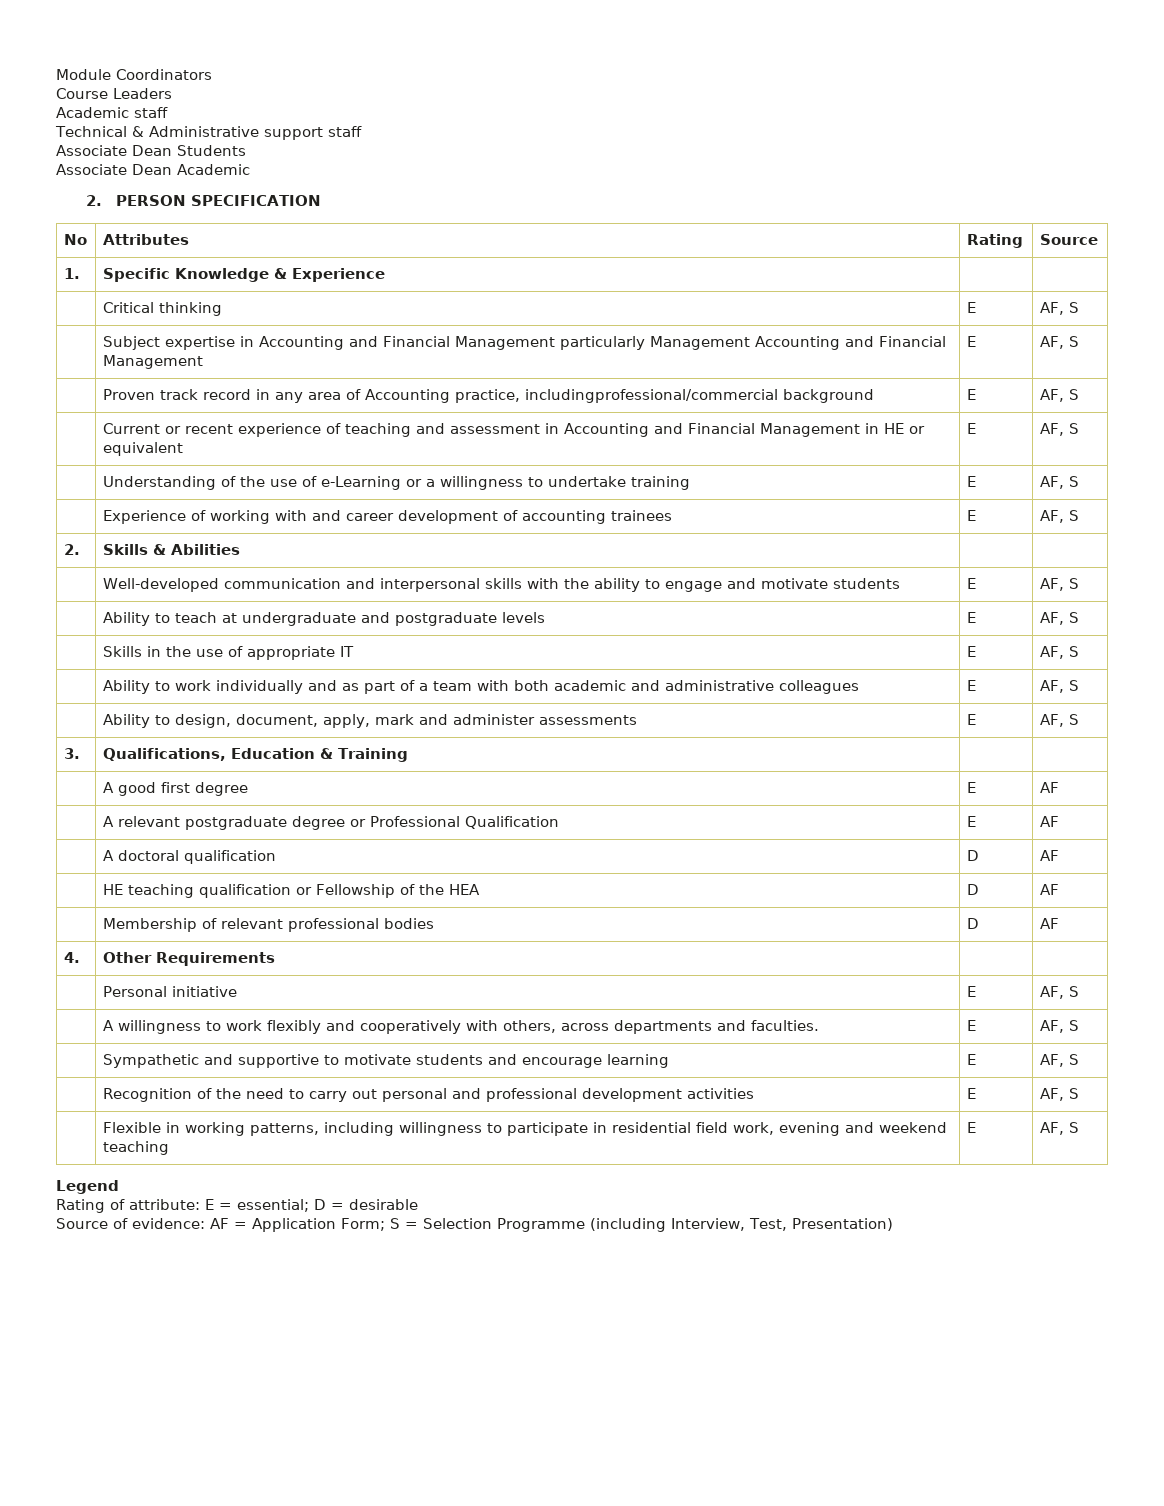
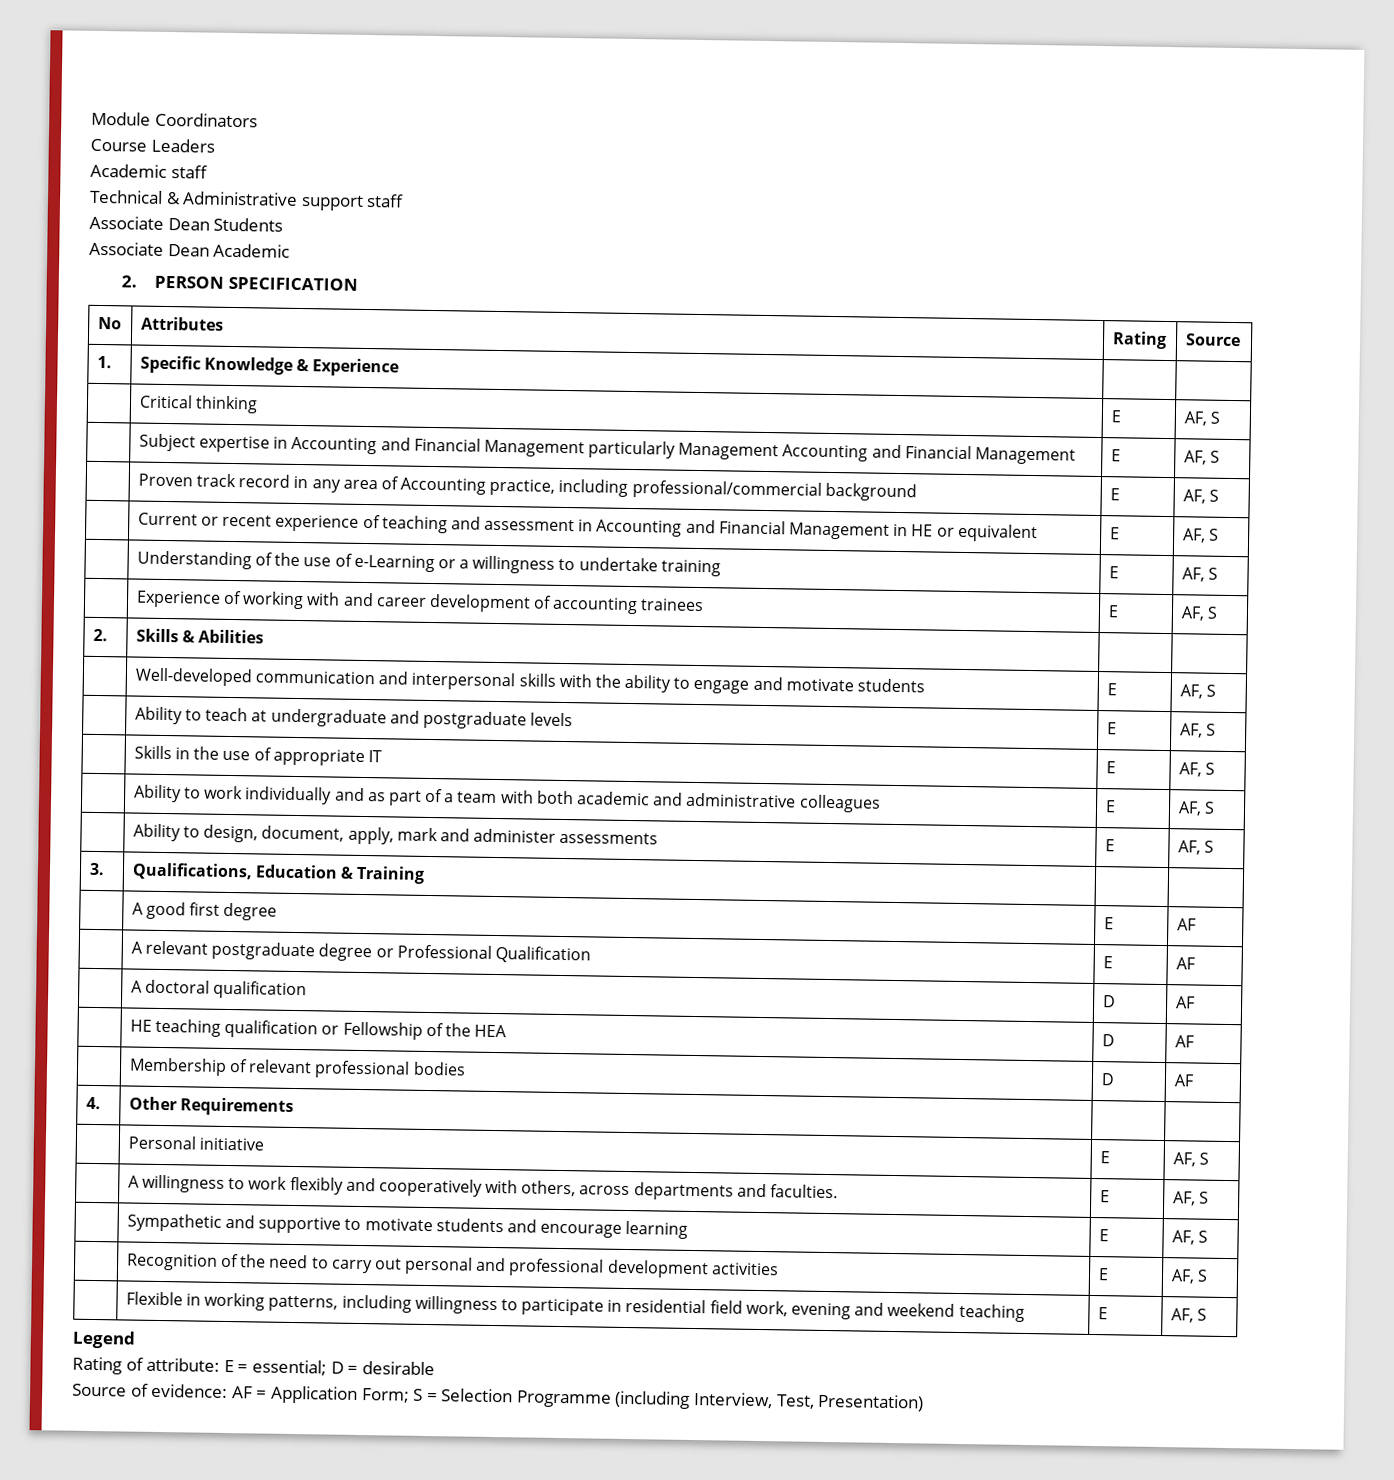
- | Proven track record in any area of Accounting practice, includingprofessional/commercial background | E | AF, S
+ | Proven track record in any area of Accounting practice, including professional/commercial background | E | AF, S

